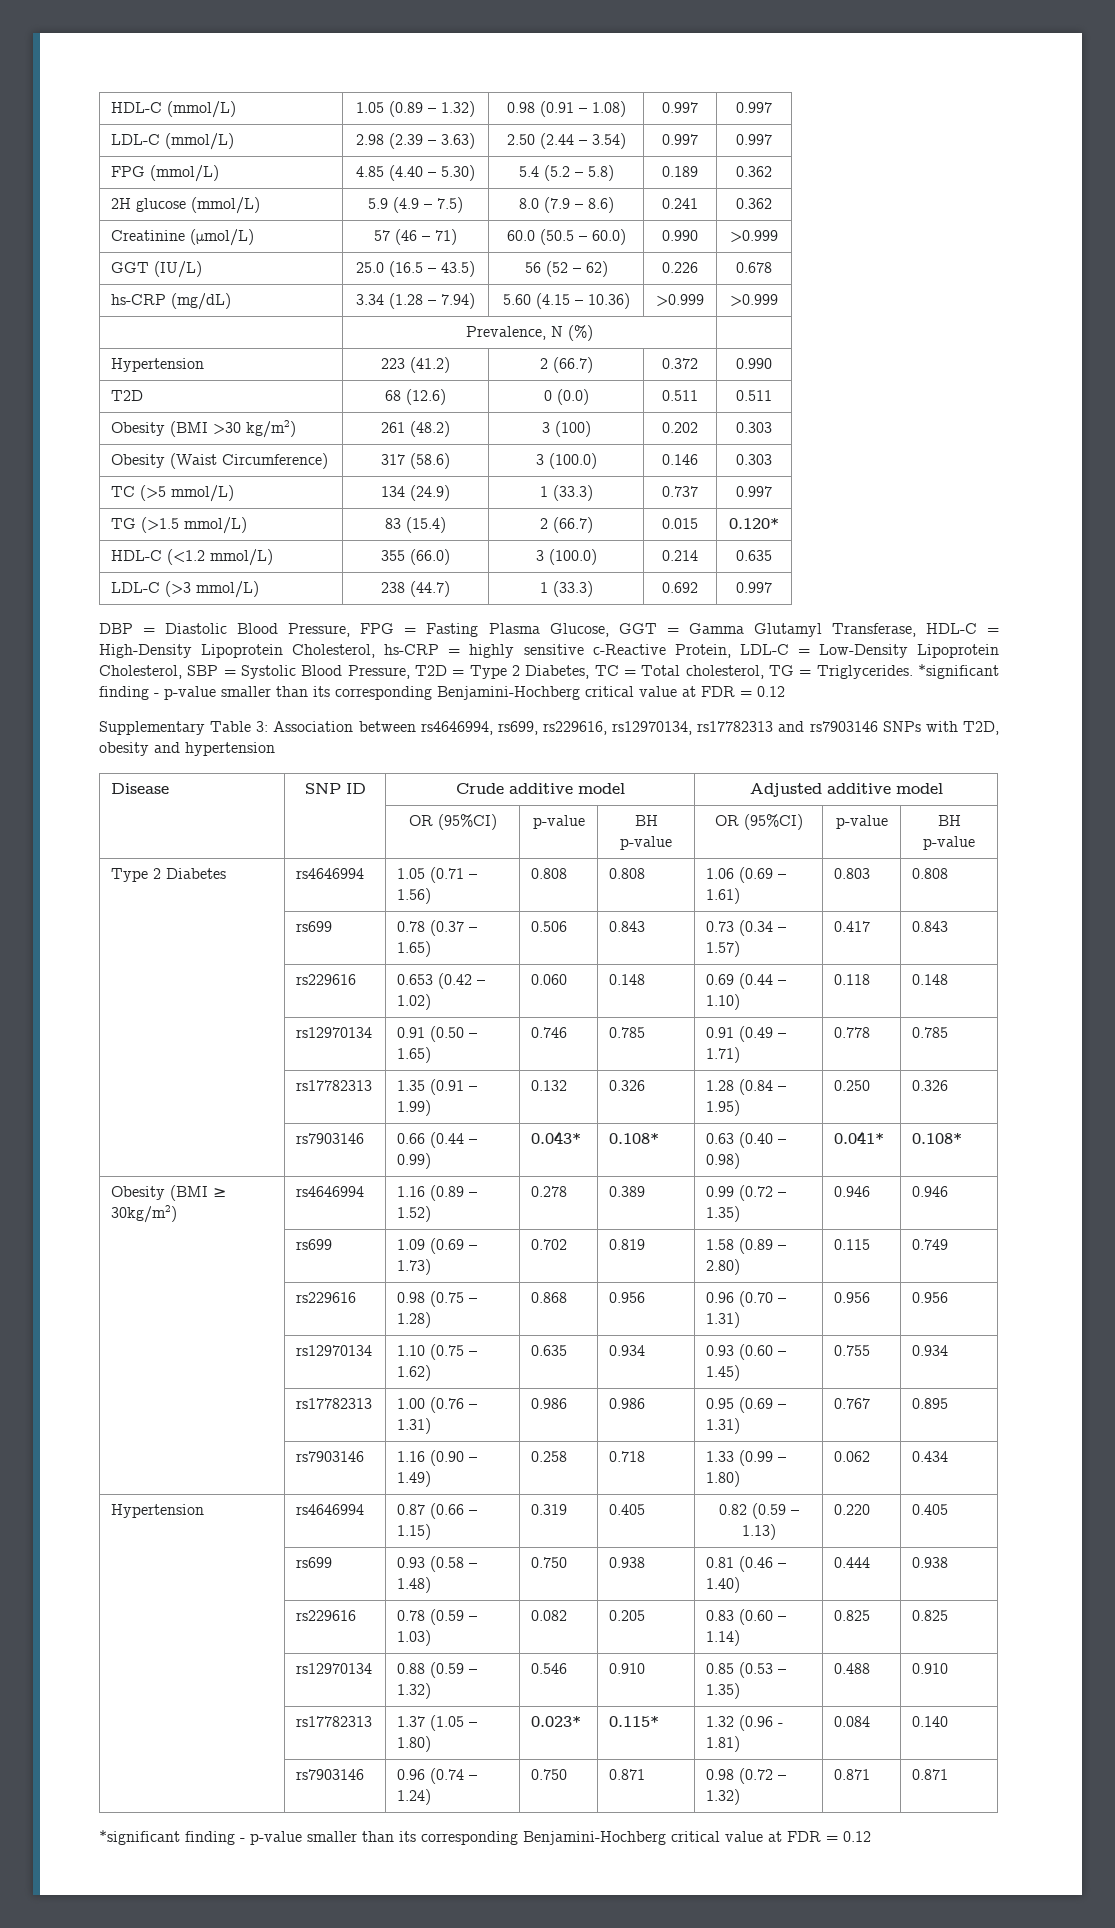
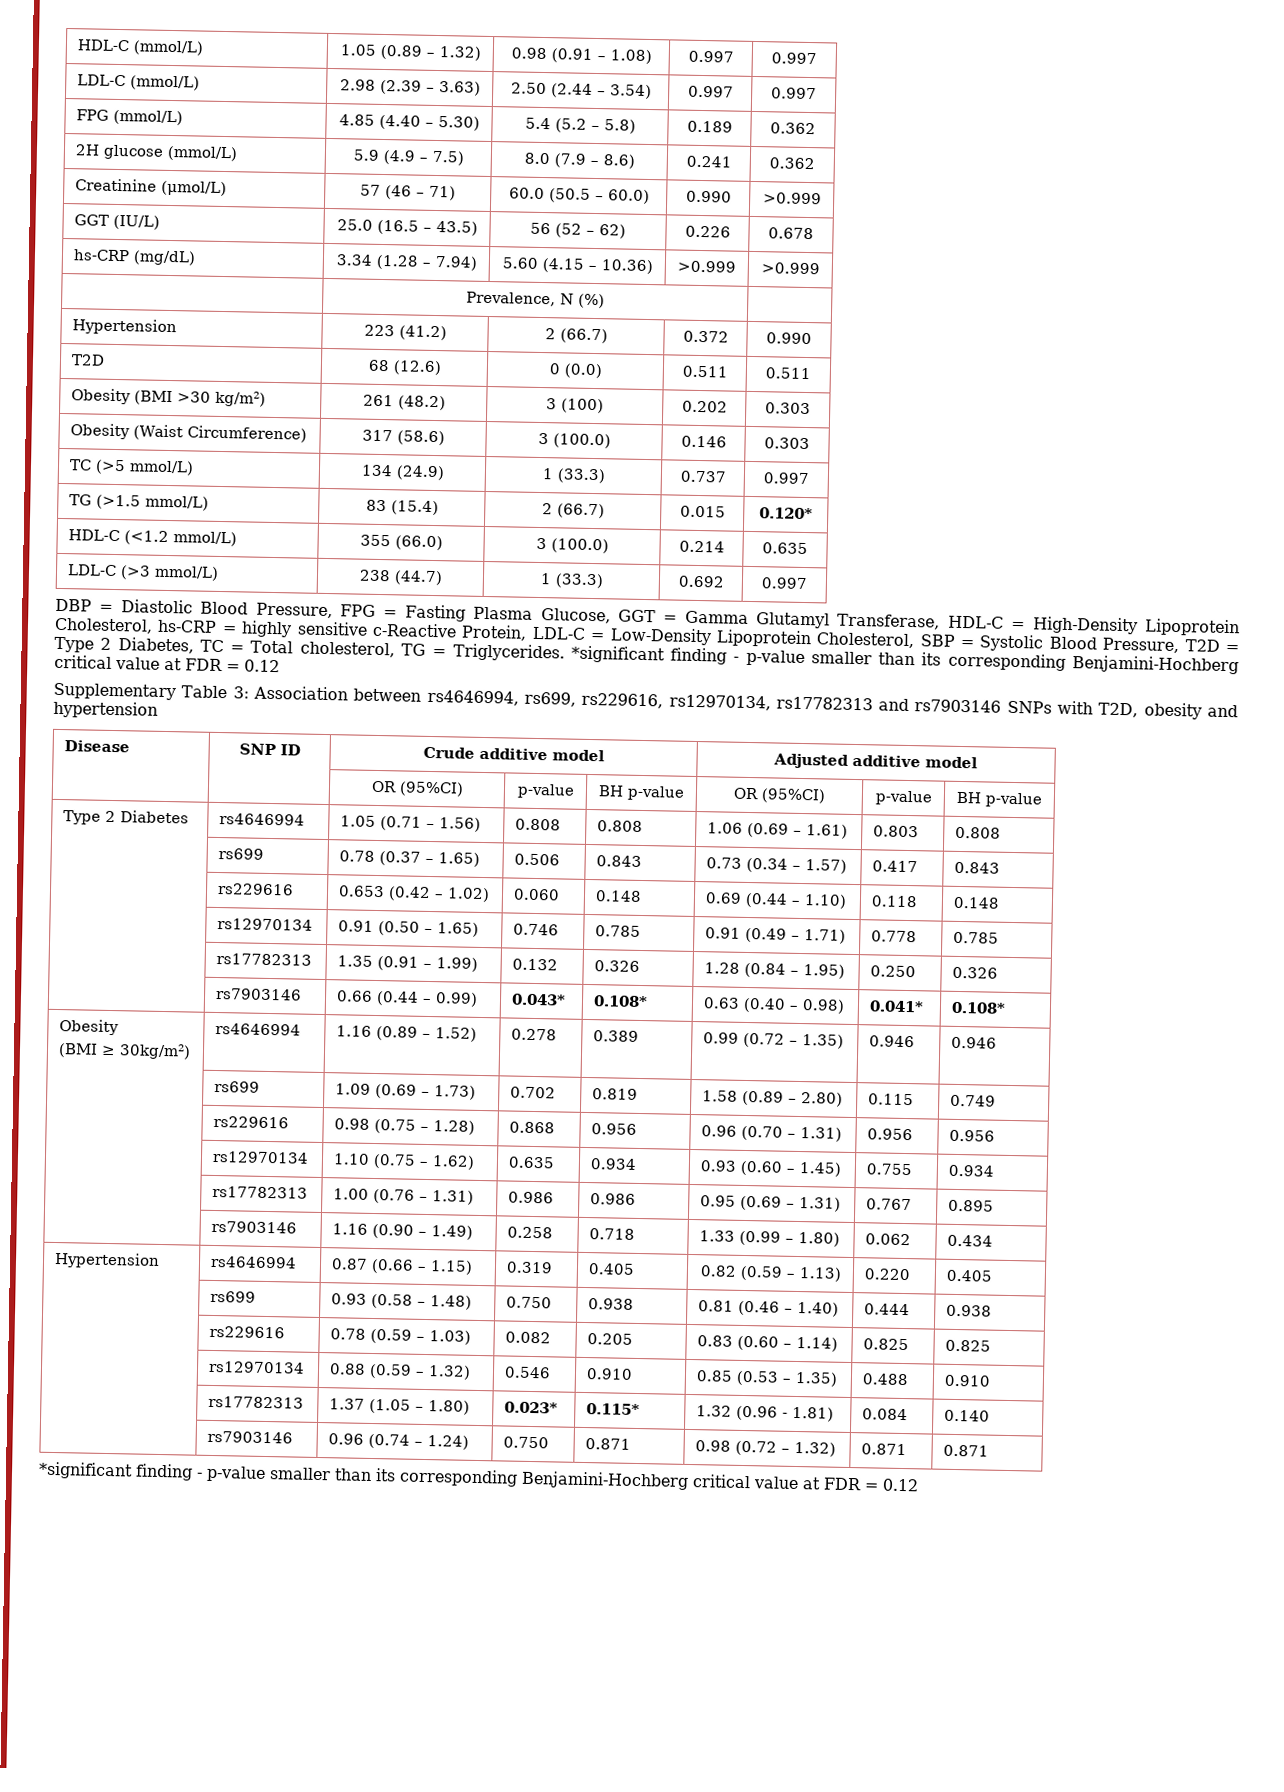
  | rs7903146 | 0.66 (0.44 – 0.99) | 0.043* | 0.108* | 0.63 (0.40 – 0.98) | 0.041* | 0.108*
- Obesity (BMI ≥ 30kg/m2) | rs4646994 | 1.16 (0.89 – 1.52) | 0.278 | 0.389 | 0.99 (0.72 – 1.35) | 0.946 | 0.946
+ Obesity
+ (BMI ≥ 30kg/m2) | rs4646994 | 1.16 (0.89 – 1.52) | 0.278 | 0.389 | 0.99 (0.72 – 1.35) | 0.946 | 0.946

